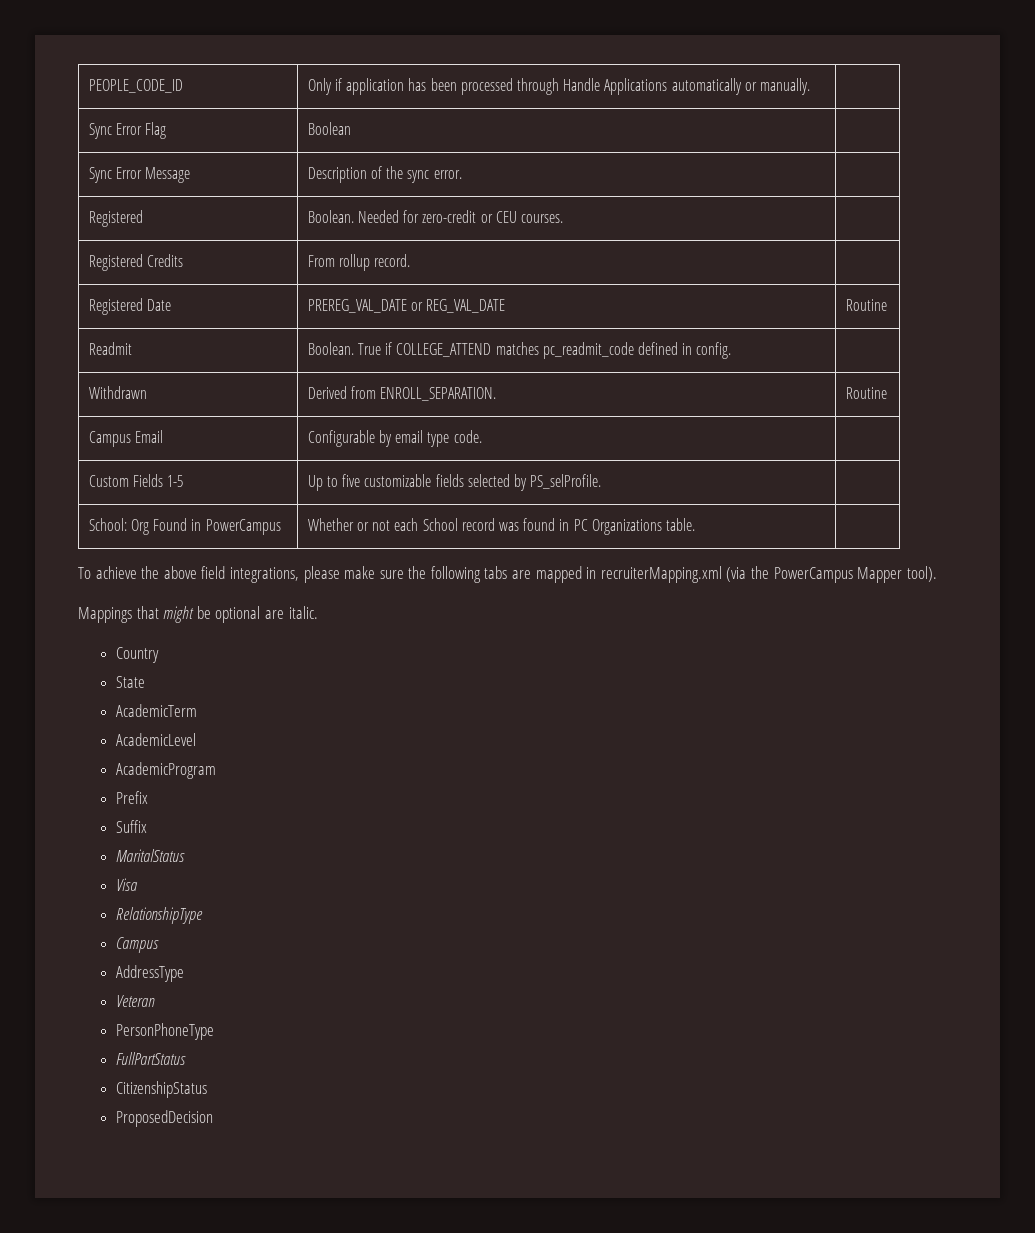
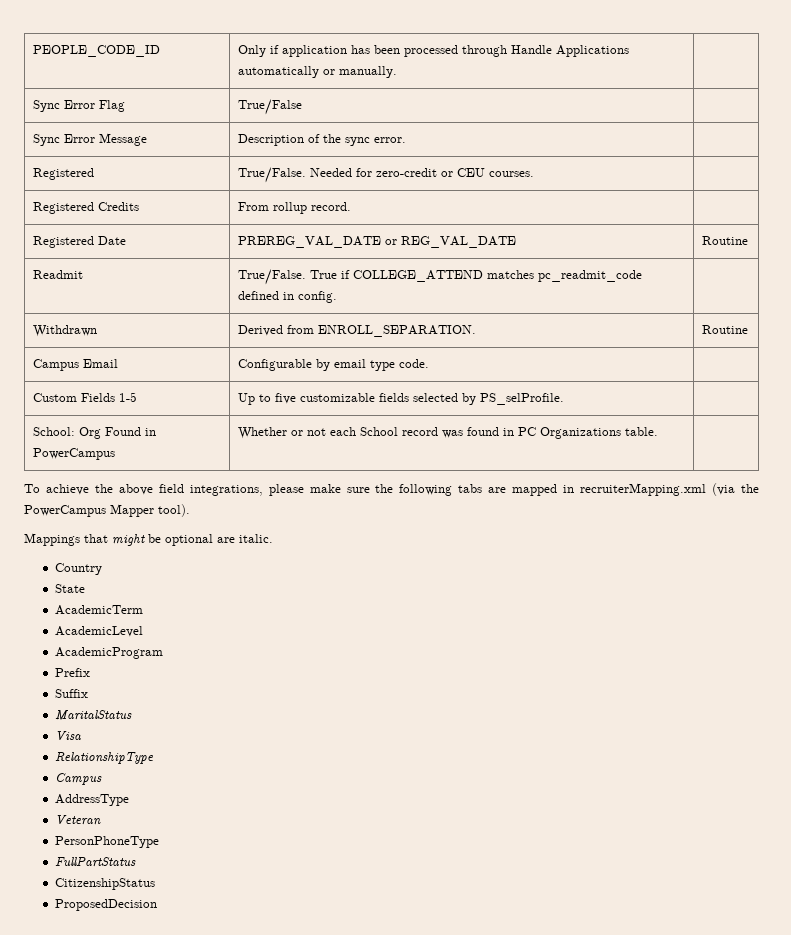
- Sync Error Flag | Boolean |
+ Sync Error Flag | True/False |
- Registered | Boolean. Needed for zero-credit or CEU courses. |
+ Registered | True/False. Needed for zero-credit or CEU courses. |
- Readmit | Boolean. True if COLLEGE_ATTEND matches pc_readmit_code defined in config. |
+ Readmit | True/False. True if COLLEGE_ATTEND matches pc_readmit_code defined in config. |

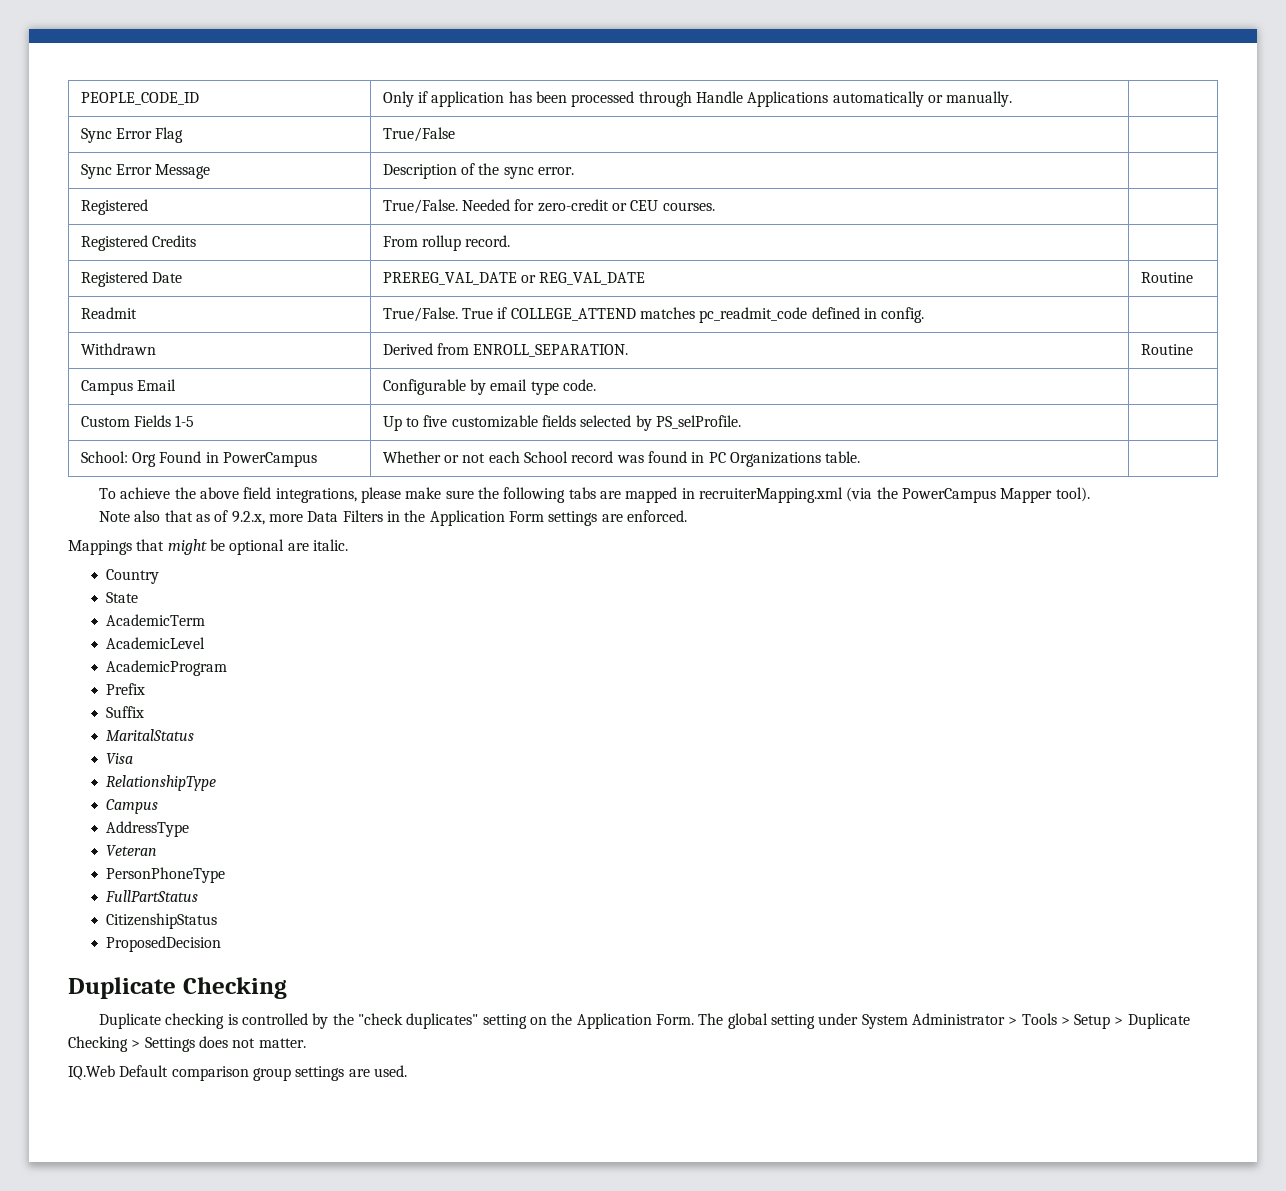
+ Note also that as of 9.2.x, more Data Filters in the Application Form settings are enforced.
  ProposedDecision
+ Duplicate Checking
+ Duplicate checking is controlled by the "check duplicates" setting on the Application Form. The global setting under System Administrator > Tools > Setup > Duplicate Checking > Settings does not matter.
+ IQ.Web Default comparison group settings are used.

